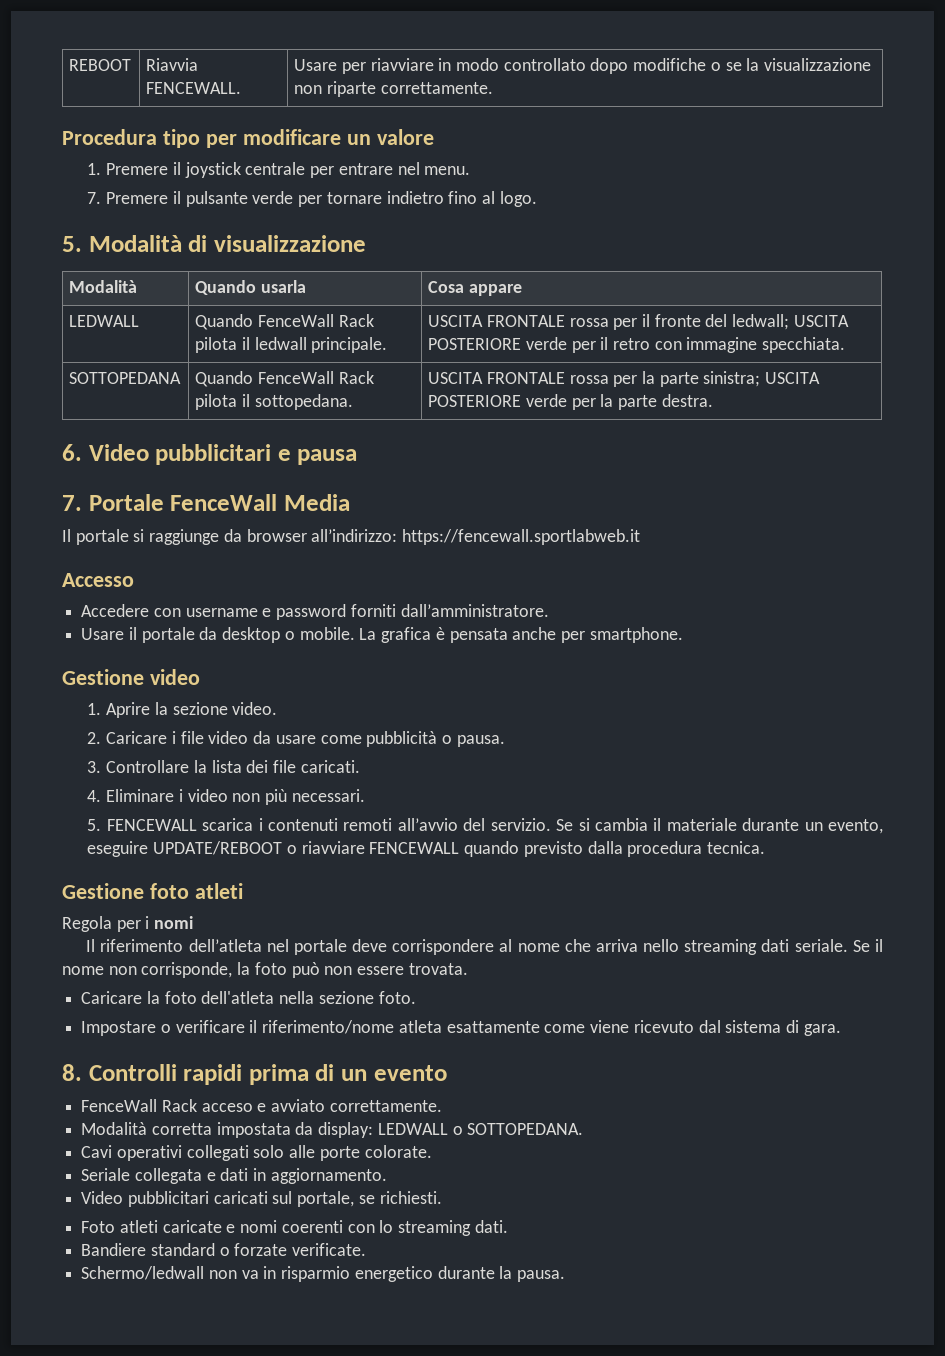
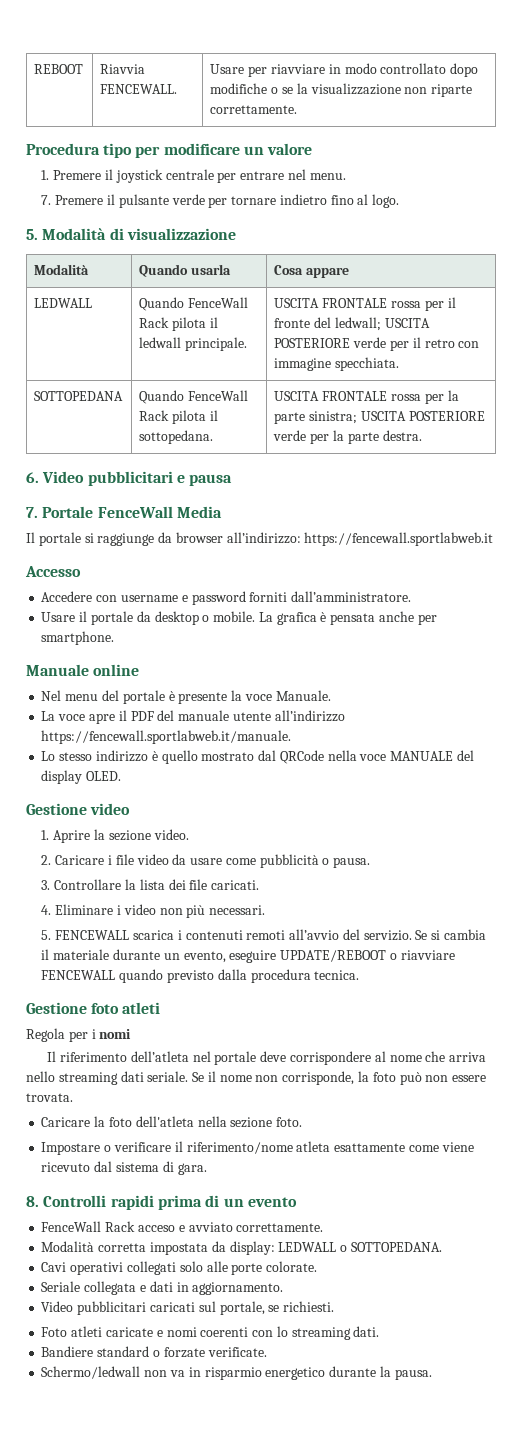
+ Manuale online
+ Nel menu del portale è presente la voce Manuale.
+ La voce apre il PDF del manuale utente all’indirizzo https://fencewall.sportlabweb.it/manuale.
+ Lo stesso indirizzo è quello mostrato dal QRCode nella voce MANUALE del display OLED.

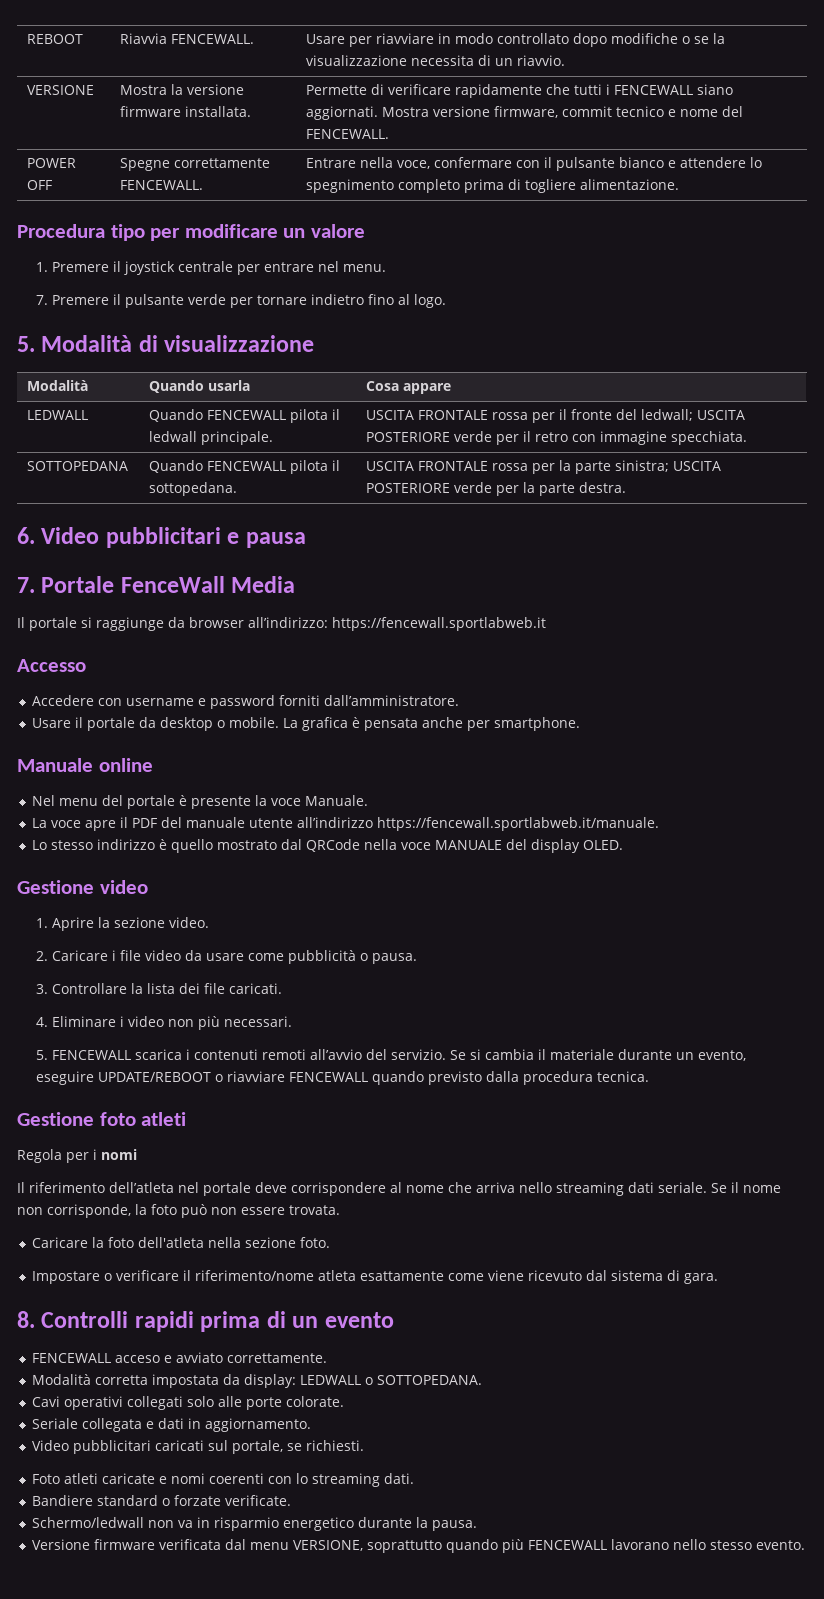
- REBOOT | Riavvia FENCEWALL. | Usare per riavviare in modo controllato dopo modifiche o se la visualizzazione non riparte correttamente.
+ REBOOT | Riavvia FENCEWALL. | Usare per riavviare in modo controllato dopo modifiche o se la visualizzazione necessita di un riavvio.
+ VERSIONE | Mostra la versione firmware installata. | Permette di verificare rapidamente che tutti i FENCEWALL siano aggiornati. Mostra versione firmware, commit tecnico e nome del FENCEWALL.
+ POWER OFF | Spegne correttamente FENCEWALL. | Entrare nella voce, confermare con il pulsante bianco e attendere lo spegnimento completo prima di togliere alimentazione.
- LEDWALL | Quando FenceWall Rack pilota il ledwall principale. | USCITA FRONTALE rossa per il fronte del ledwall; USCITA POSTERIORE verde per il retro con immagine specchiata.
+ LEDWALL | Quando FENCEWALL pilota il ledwall principale. | USCITA FRONTALE rossa per il fronte del ledwall; USCITA POSTERIORE verde per il retro con immagine specchiata.
- SOTTOPEDANA | Quando FenceWall Rack pilota il sottopedana. | USCITA FRONTALE rossa per la parte sinistra; USCITA POSTERIORE verde per la parte destra.
+ SOTTOPEDANA | Quando FENCEWALL pilota il sottopedana. | USCITA FRONTALE rossa per la parte sinistra; USCITA POSTERIORE verde per la parte destra.
- FenceWall Rack acceso e avviato correttamente.
+ FENCEWALL acceso e avviato correttamente.
+ Versione firmware verificata dal menu VERSIONE, soprattutto quando più FENCEWALL lavorano nello stesso evento.

